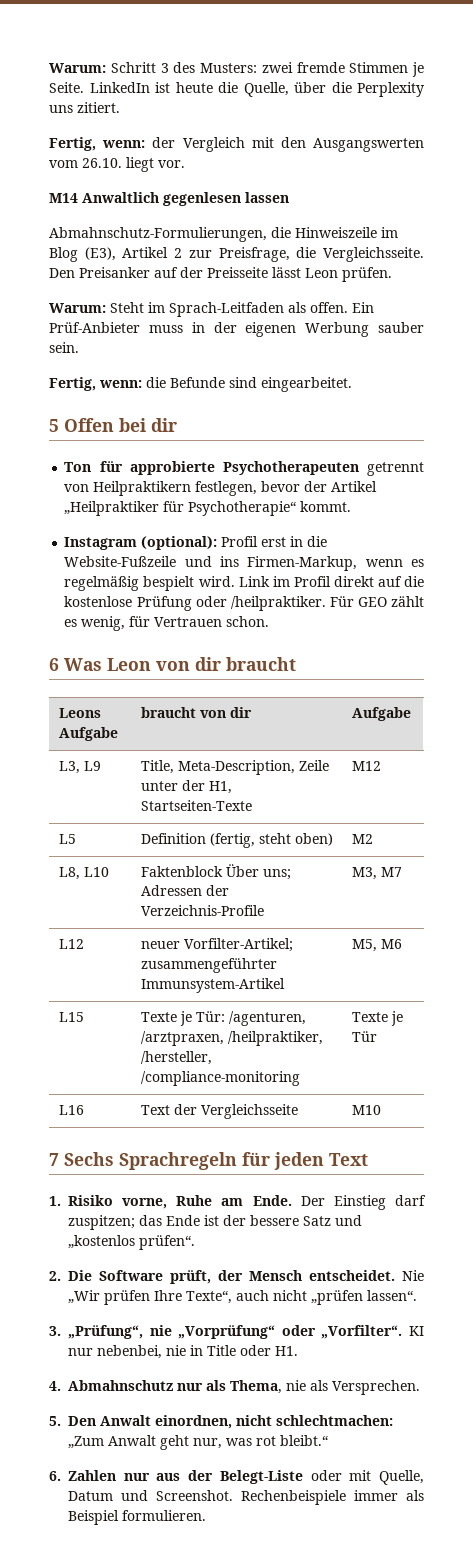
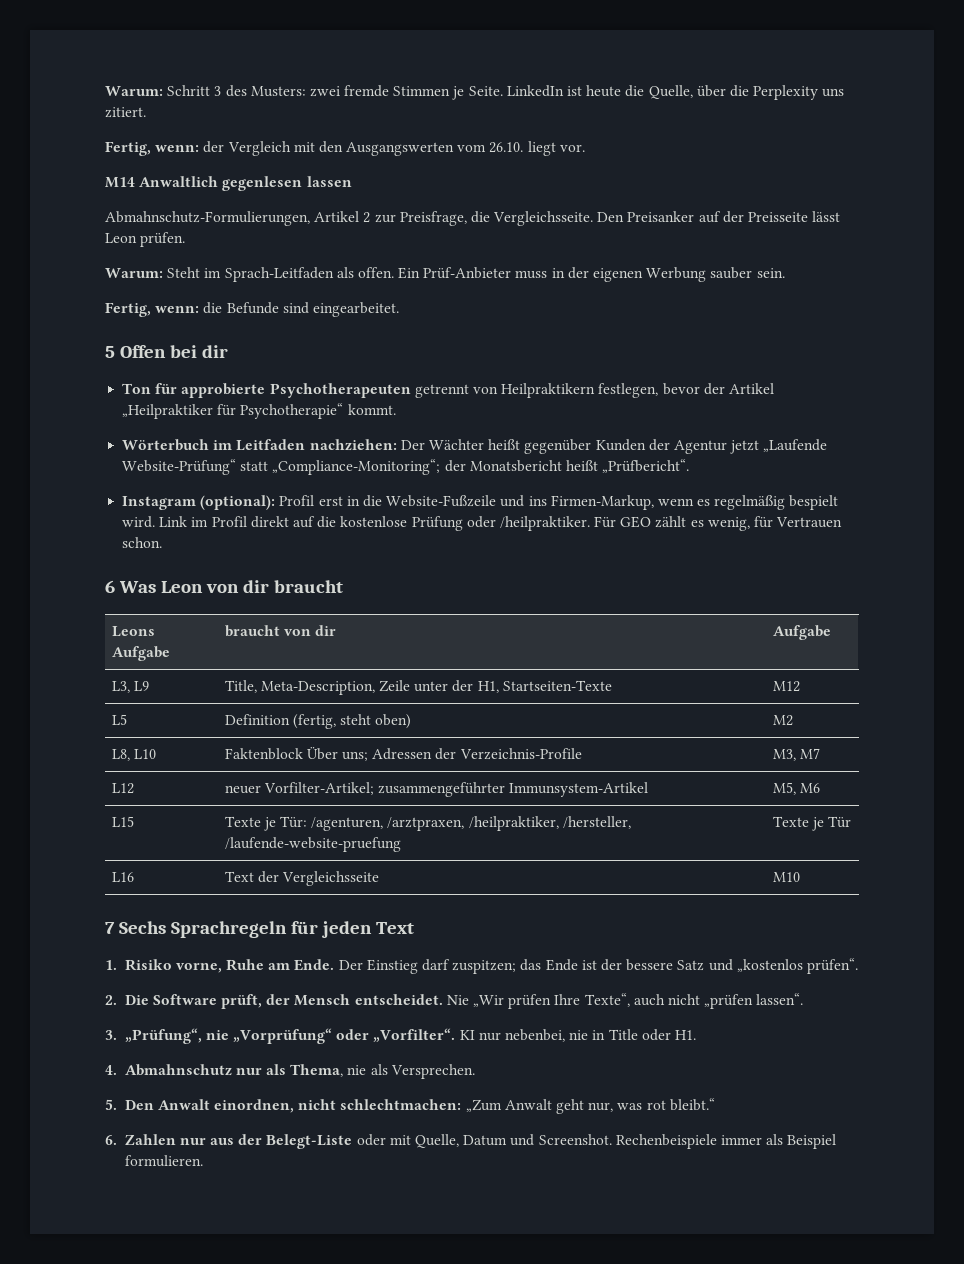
- Abmahnschutz-Formulierungen, die Hinweiszeile im Blog (E3), Artikel 2 zur Preisfrage, die Vergleichsseite.
+ Abmahnschutz-Formulierungen, Artikel 2 zur Preisfrage, die Vergleichsseite.
+ Wörterbuch im Leitfaden nachziehen: Der Wächter heißt gegenüber Kunden der Agentur jetzt „Laufende Website-Prüfung“ statt „Compliance-Monitoring“; der Monatsbericht heißt „Prüfbericht“.
- L15 | Texte je Tür: /agenturen, /arztpraxen, /heilpraktiker, /hersteller, /compliance-monitoring | Texte je Tür
+ L15 | Texte je Tür: /agenturen, /arztpraxen, /heilpraktiker, /hersteller, /laufende-website-pruefung | Texte je Tür

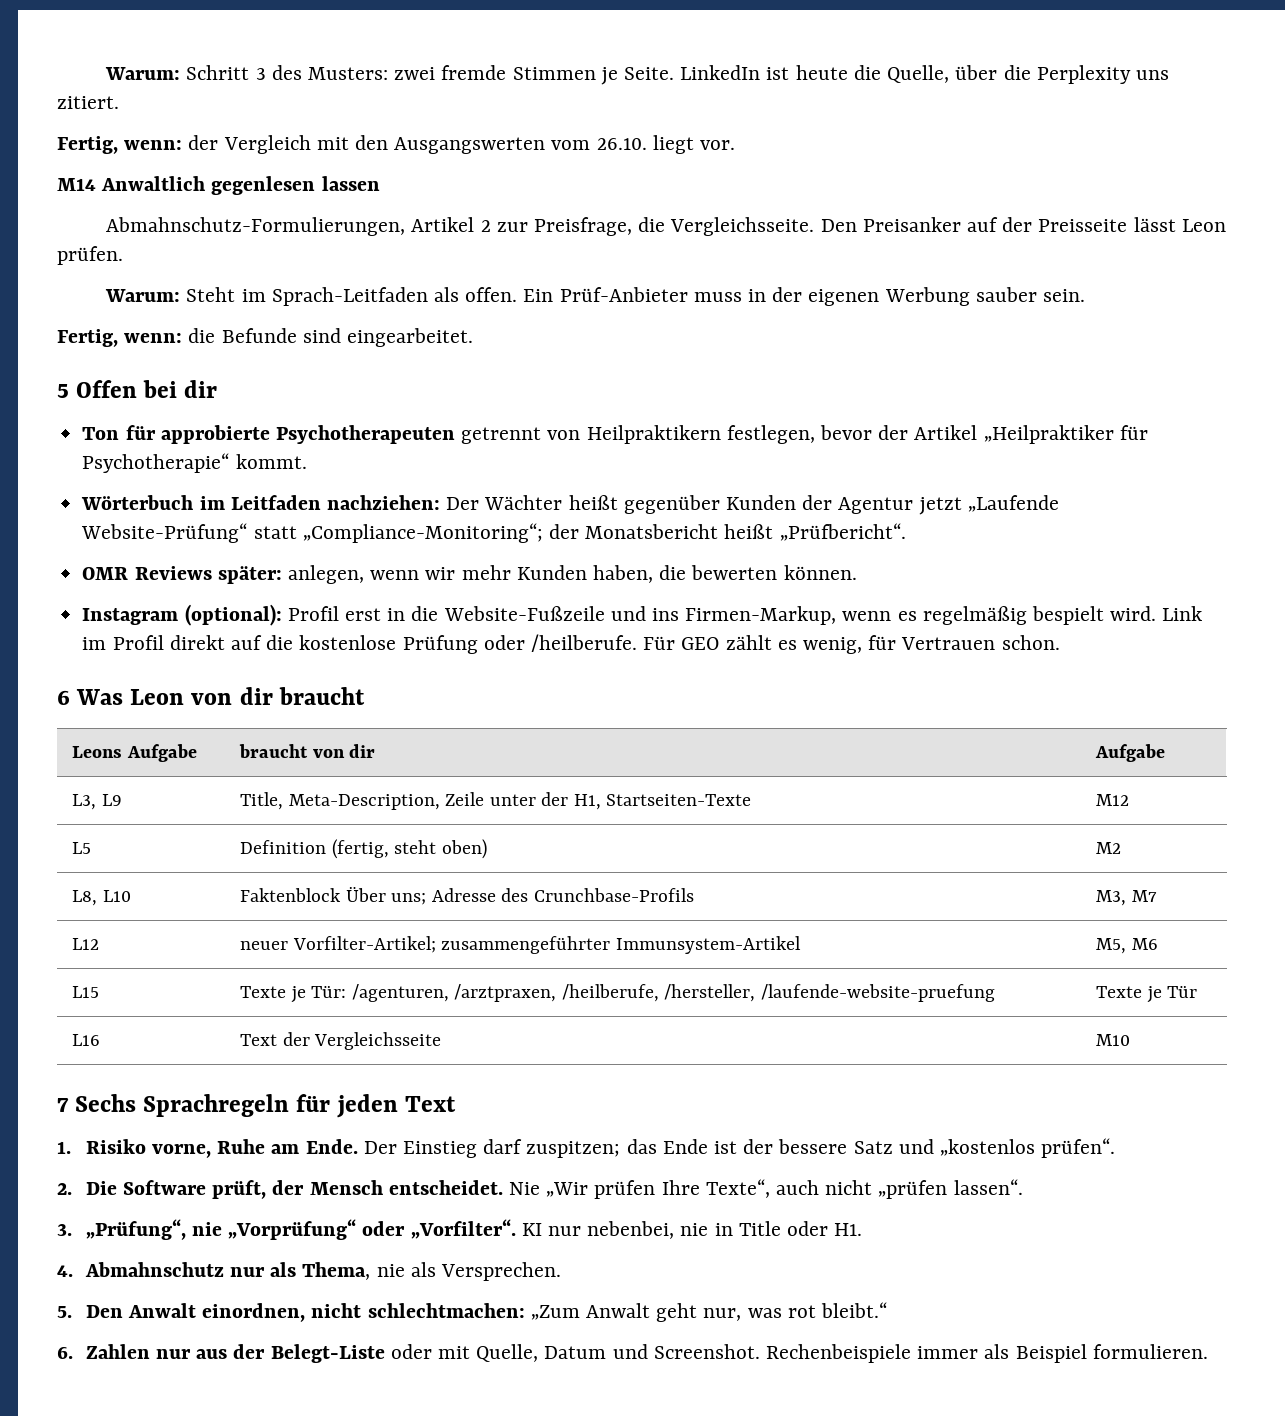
+ OMR Reviews später: anlegen, wenn wir mehr Kunden haben, die bewerten können.
- Link im Profil direkt auf die kostenlose Prüfung oder /heilpraktiker.
+ Link im Profil direkt auf die kostenlose Prüfung oder /heilberufe.
- L8, L10 | Faktenblock Über uns; Adressen der Verzeichnis-Profile | M3, M7
+ L8, L10 | Faktenblock Über uns; Adresse des Crunchbase-Profils | M3, M7
- L15 | Texte je Tür: /agenturen, /arztpraxen, /heilpraktiker, /hersteller, /laufende-website-pruefung | Texte je Tür
+ L15 | Texte je Tür: /agenturen, /arztpraxen, /heilberufe, /hersteller, /laufende-website-pruefung | Texte je Tür

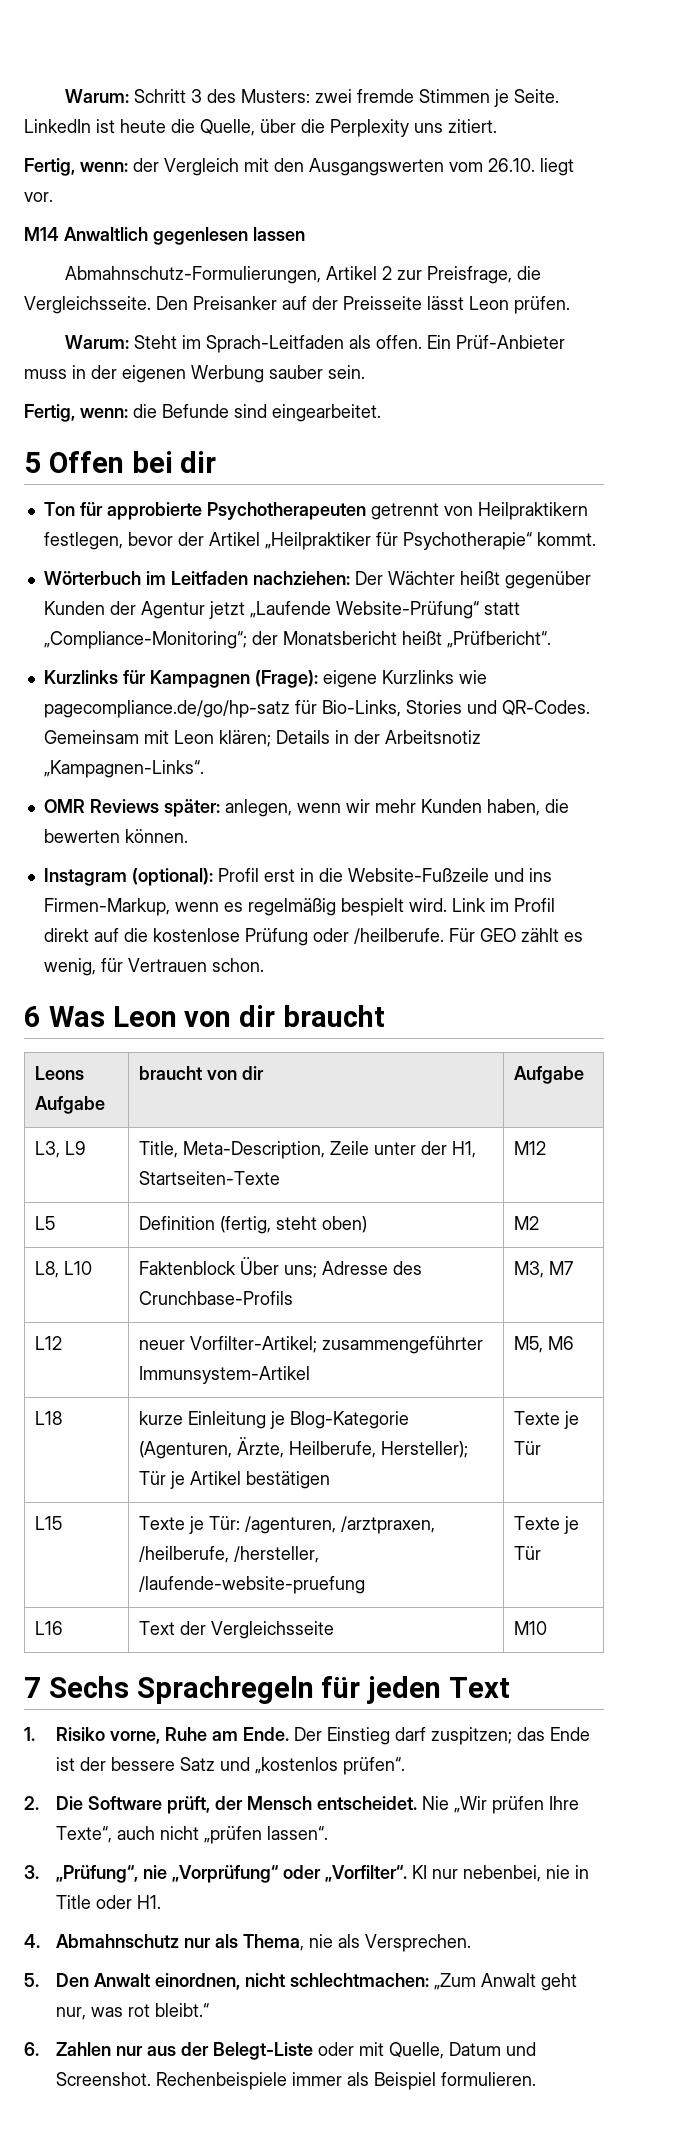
+ Kurzlinks für Kampagnen (Frage): eigene Kurzlinks wie pagecompliance.de/go/hp-satz für Bio-Links, Stories und QR-Codes. Gemeinsam mit Leon klären; Details in der Arbeitsnotiz „Kampagnen-Links“.
+ L18 | kurze Einleitung je Blog-Kategorie (Agenturen, Ärzte, Heilberufe, Hersteller); Tür je Artikel bestätigen | Texte je Tür

